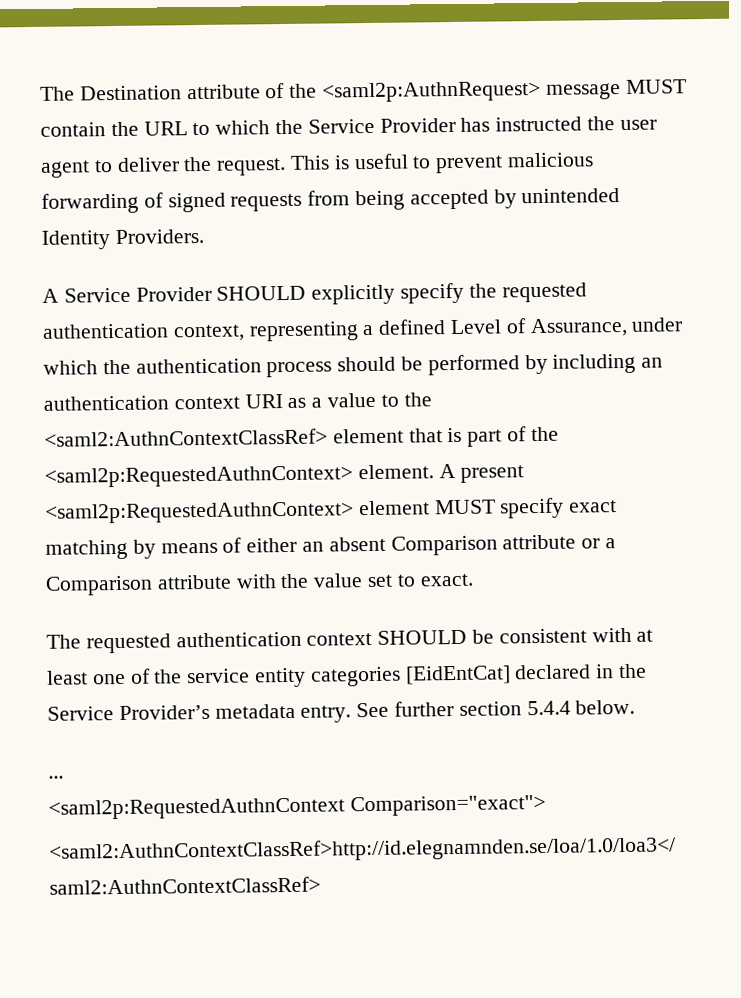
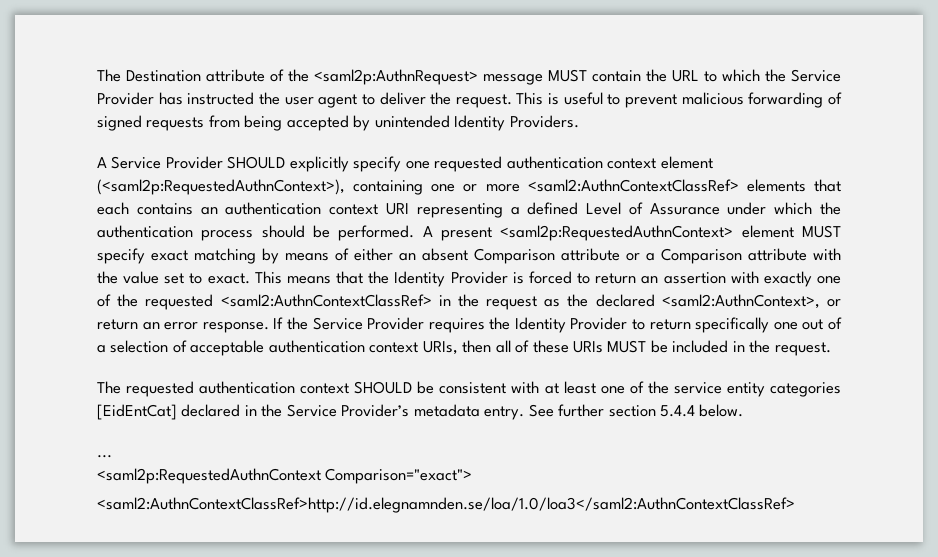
- A Service Provider SHOULD explicitly specify the requested authentication context, representing a defined Level of Assurance, under which the authentication process should be performed by including an authentication context URI as a value to the <saml2:AuthnContextClassRef> element that is part of the <saml2p:RequestedAuthnContext> element.
+ A Service Provider SHOULD explicitly specify one requested authentication context element (<saml2p:RequestedAuthnContext>), containing one or more <saml2:AuthnContextClassRef> elements that each contains an authentication context URI representing a defined Level of Assurance under which the authentication process should be performed.
+ This means that the Identity Provider is forced to return an assertion with exactly one of the requested <saml2:AuthnContextClassRef> in the request as the declared <saml2:AuthnContext>, or return an error response. If the Service Provider requires the Identity Provider to return specifically one out of a selection of acceptable authentication context URIs, then all of these URIs MUST be included in the request.

